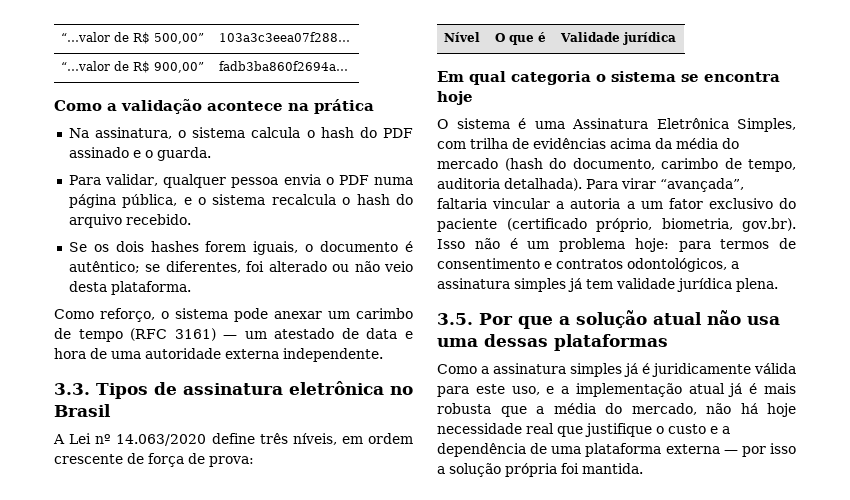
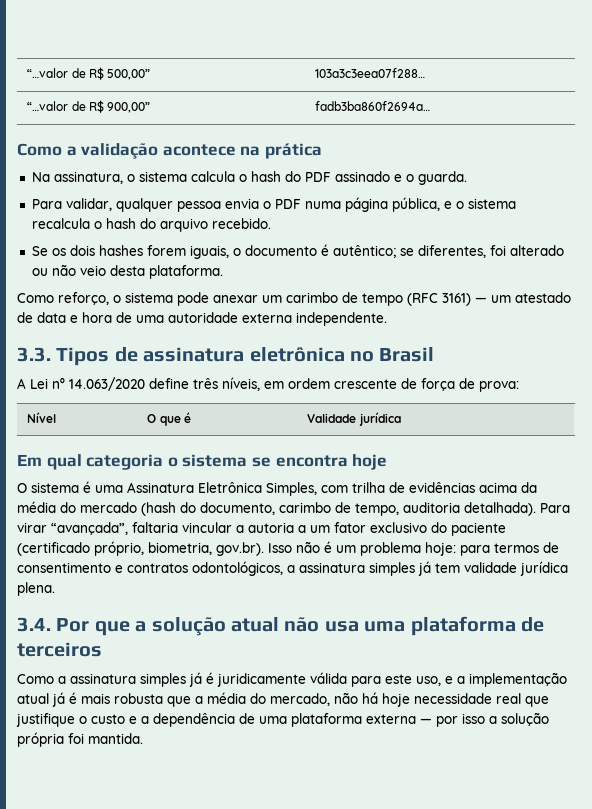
- 3.5. Por que a solução atual não usa uma dessas plataformas
+ 3.4. Por que a solução atual não usa uma plataforma de terceiros

